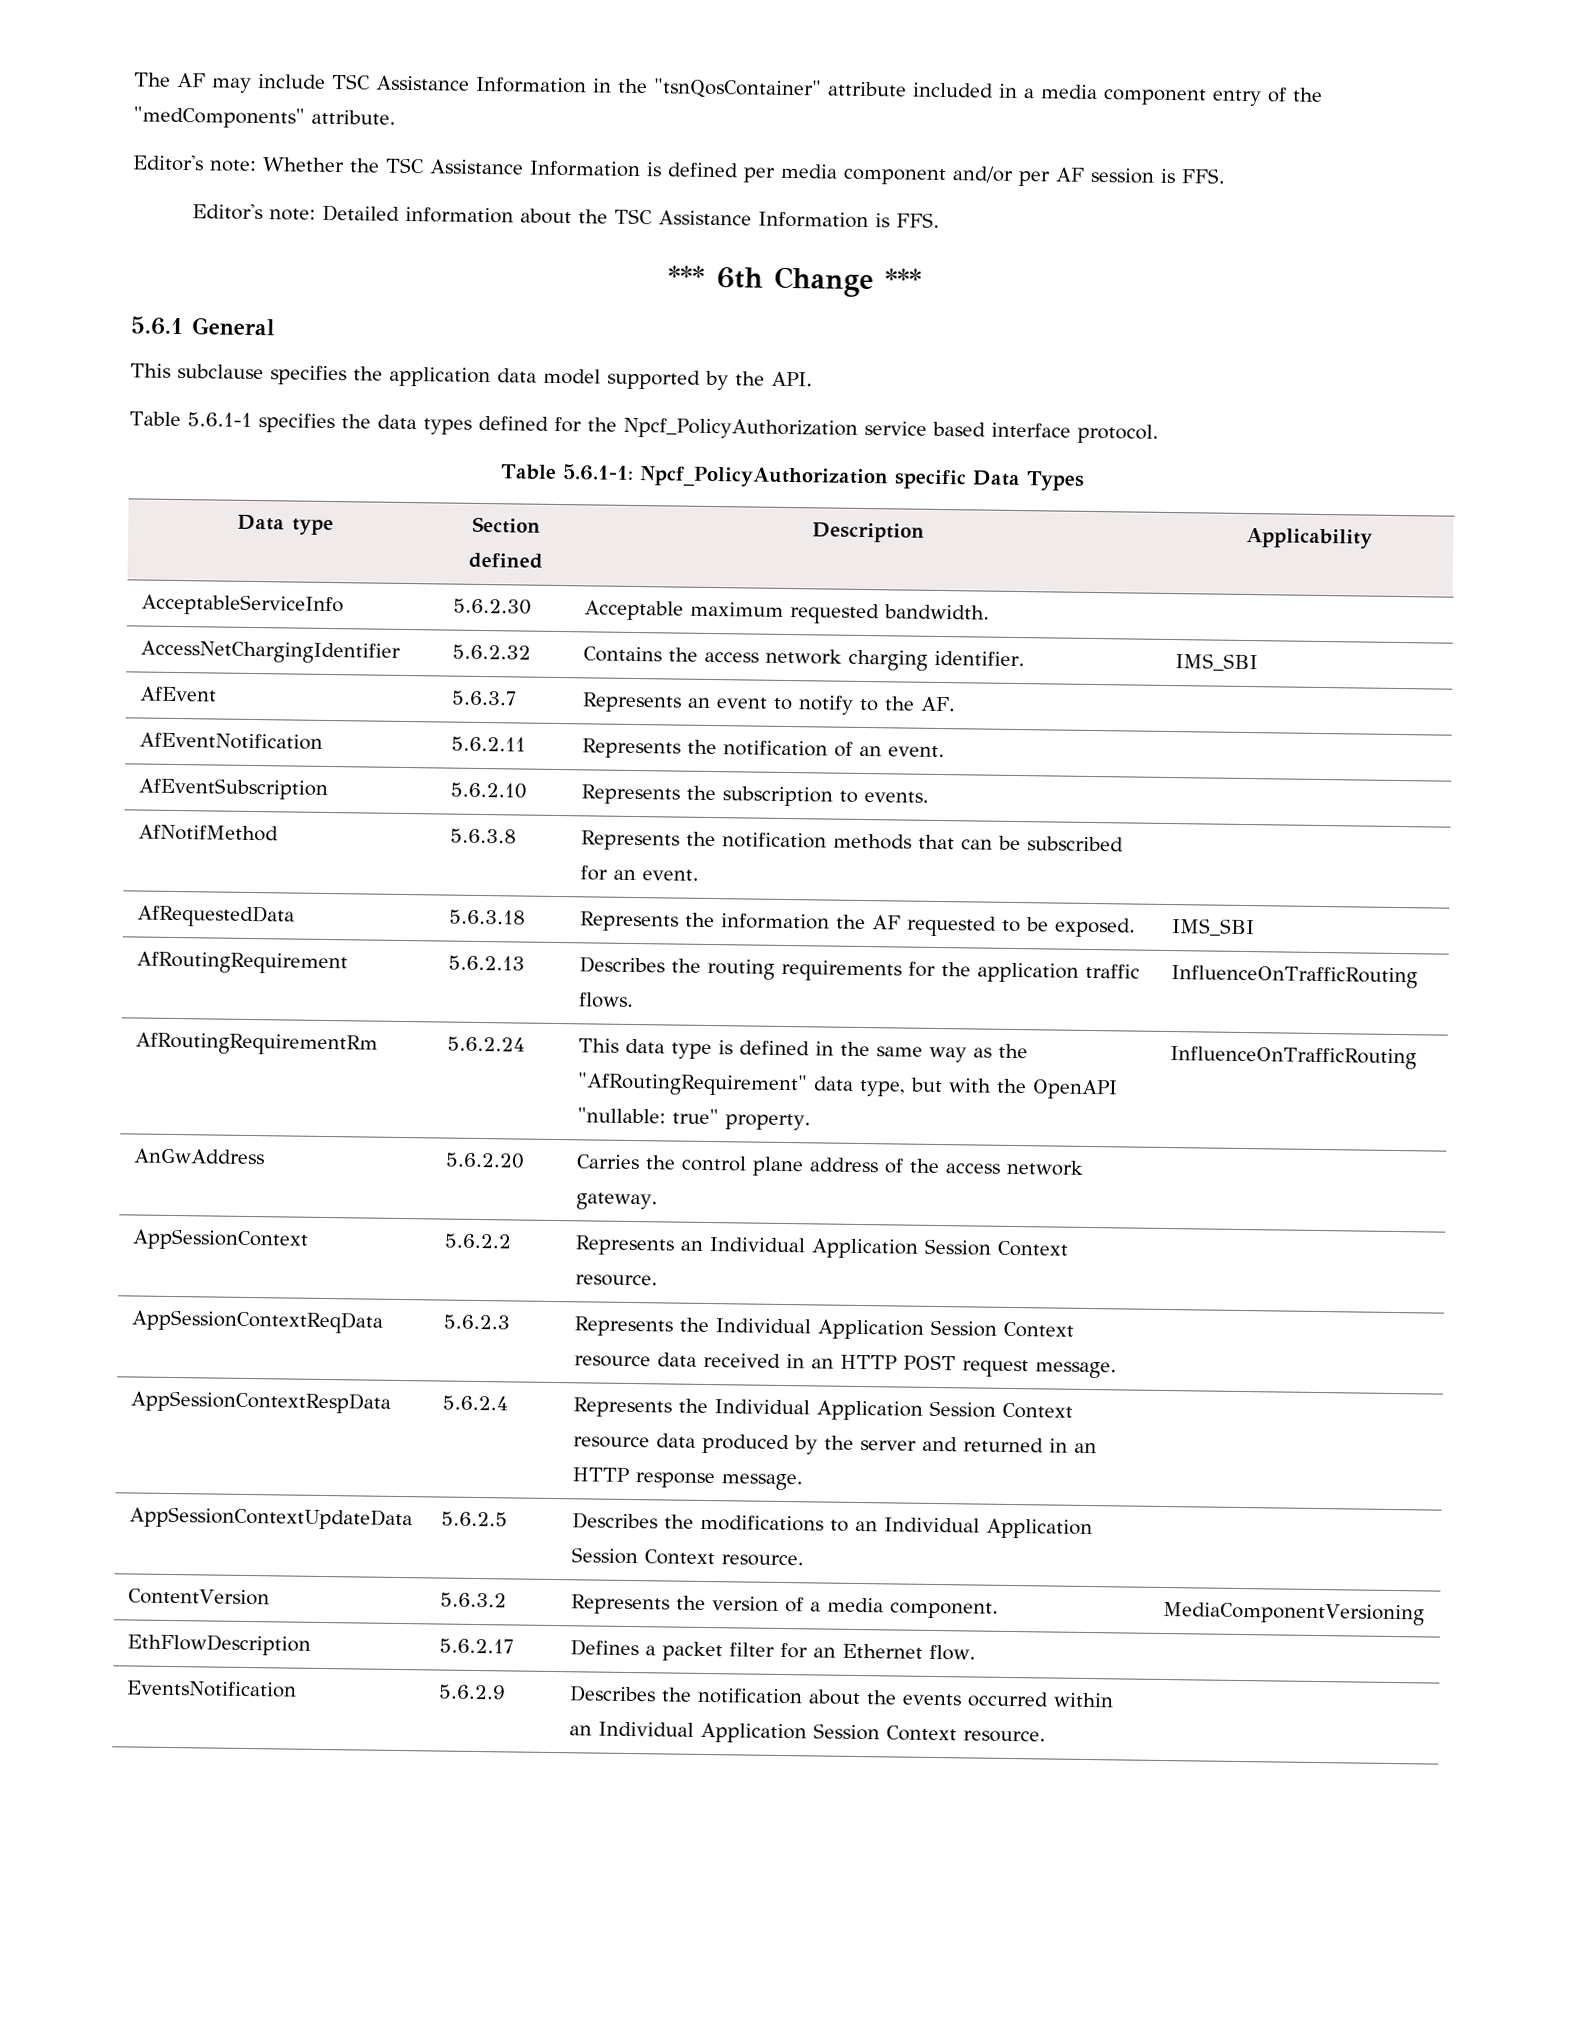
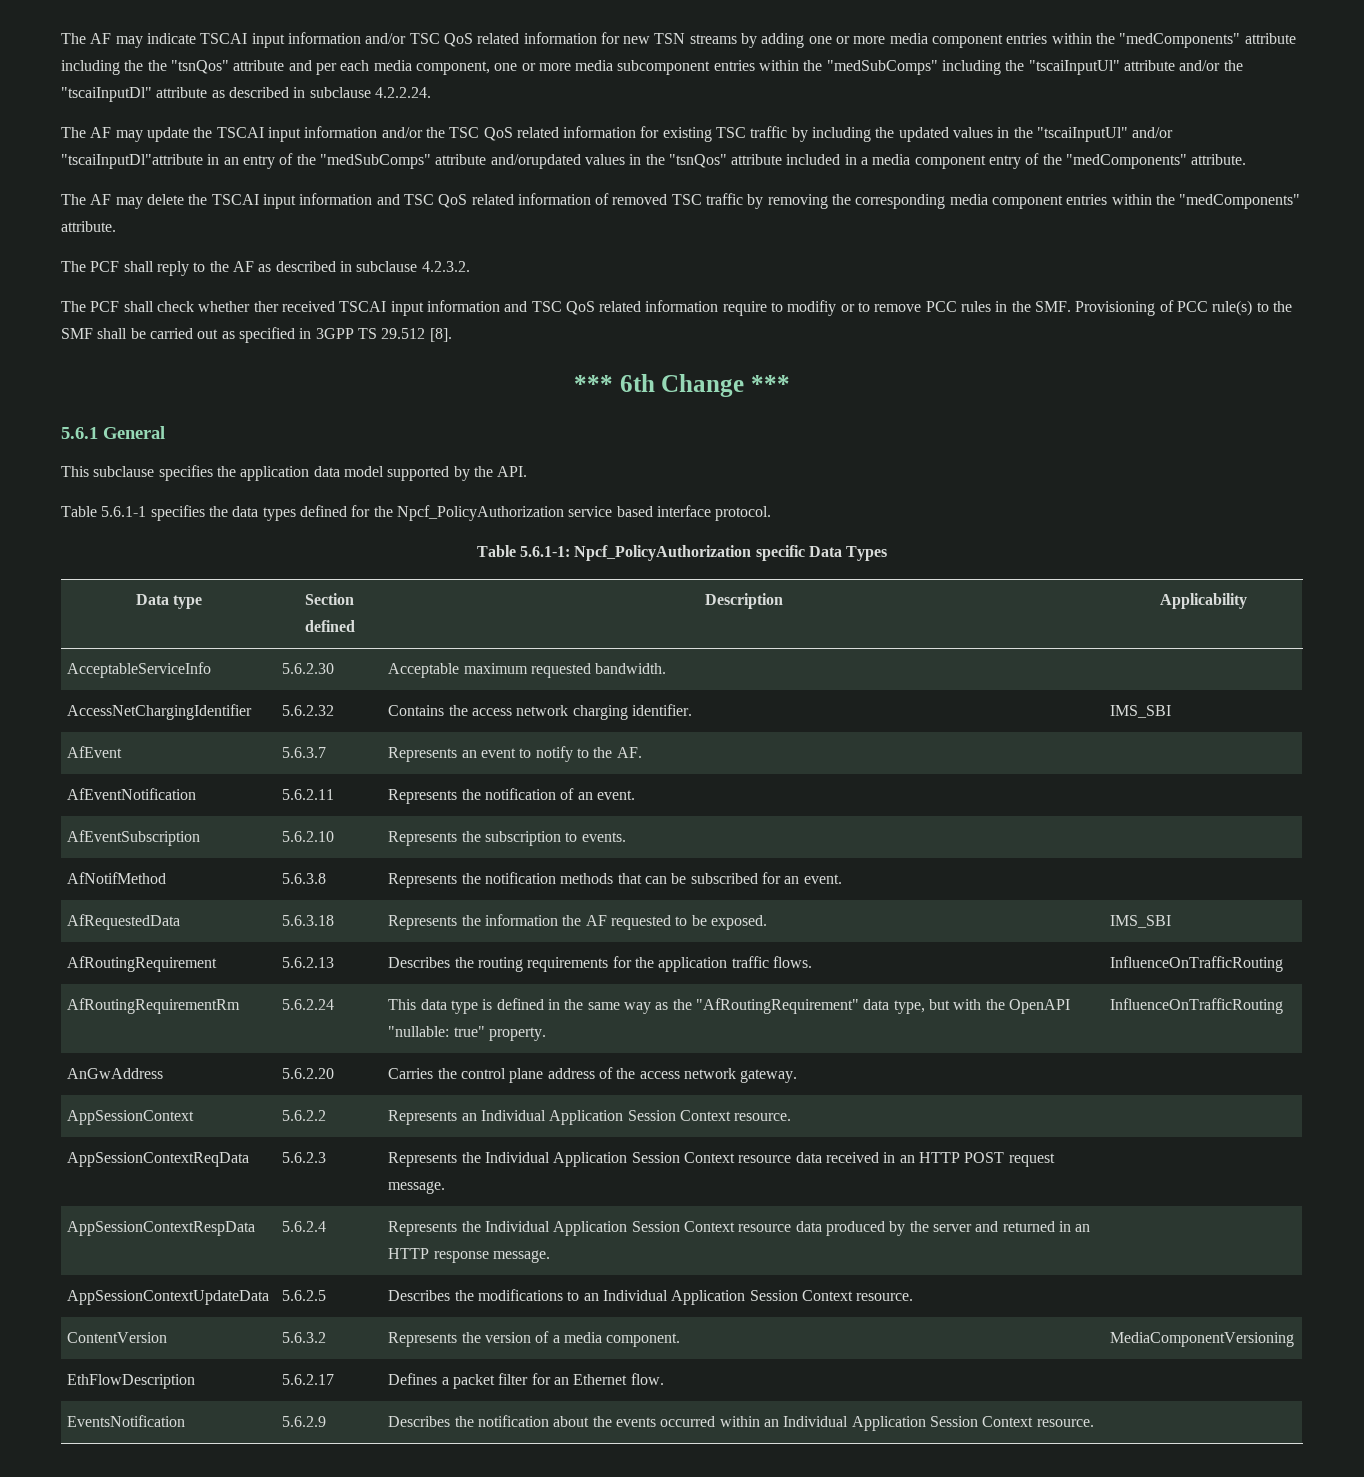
- The AF may include TSC Assistance Information in the "tsnQosContainer" attribute included in a media component entry of the "medComponents" attribute.
+ The AF may indicate TSCAI input information and/or TSC QoS related information for new TSN streams by adding one or more media component entries within the "medComponents" attribute including the the "tsnQos" attribute and per each media component, one or more media subcomponent entries within the "medSubComps" including the "tscaiInputUl" attribute and/or the "tscaiInputDl" attribute as described in subclause 4.2.2.24.
+ The AF may update the TSCAI input information and/or the TSC QoS related information for existing TSC traffic by including the updated values in the "tscaiInputUl" and/or "tscaiInputDl"attribute in an entry of the "medSubComps" attribute and/orupdated values in the "tsnQos" attribute included in a media component entry of the "medComponents" attribute.
- Editor's note: Whether the TSC Assistance Information is defined per media component and/or per AF session is FFS.
- Editor's note: Detailed information about the TSC Assistance Information is FFS.
+ The AF may delete the TSCAI input information and TSC QoS related information of removed TSC traffic by removing the corresponding media component entries within the "medComponents" attribute.
+ The PCF shall reply to the AF as described in subclause 4.2.3.2.
+ The PCF shall check whether ther received TSCAI input information and TSC QoS related information require to modifiy or to remove PCC rules in the SMF. Provisioning of PCC rule(s) to the SMF shall be carried out as specified in 3GPP TS 29.512 [8].

